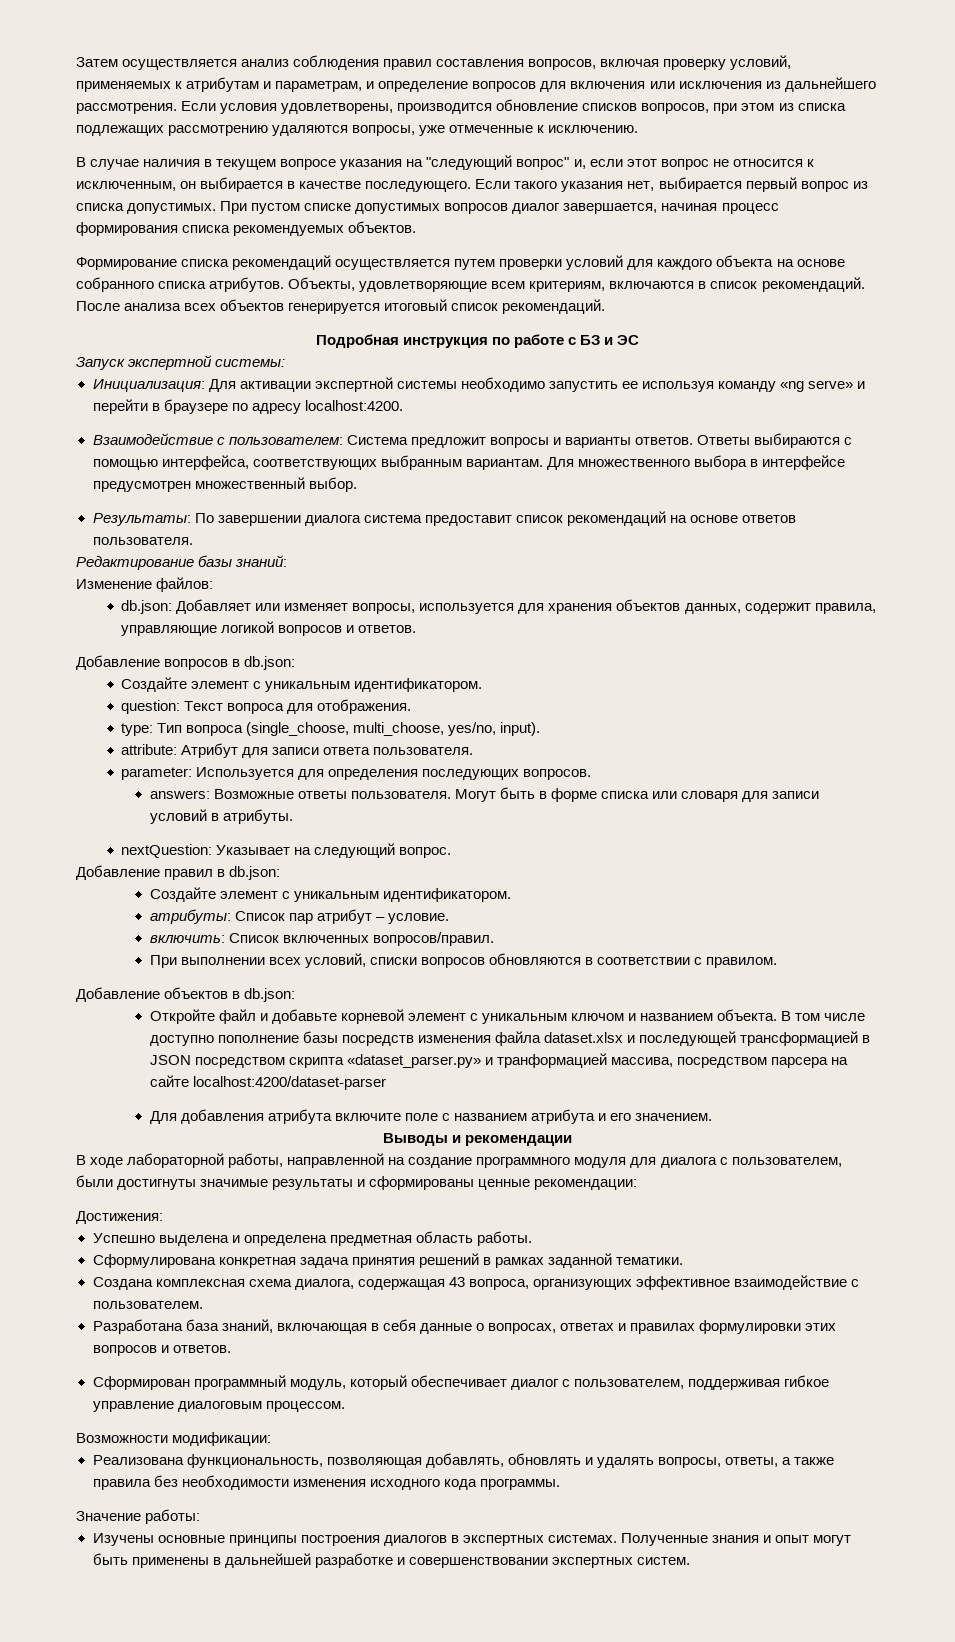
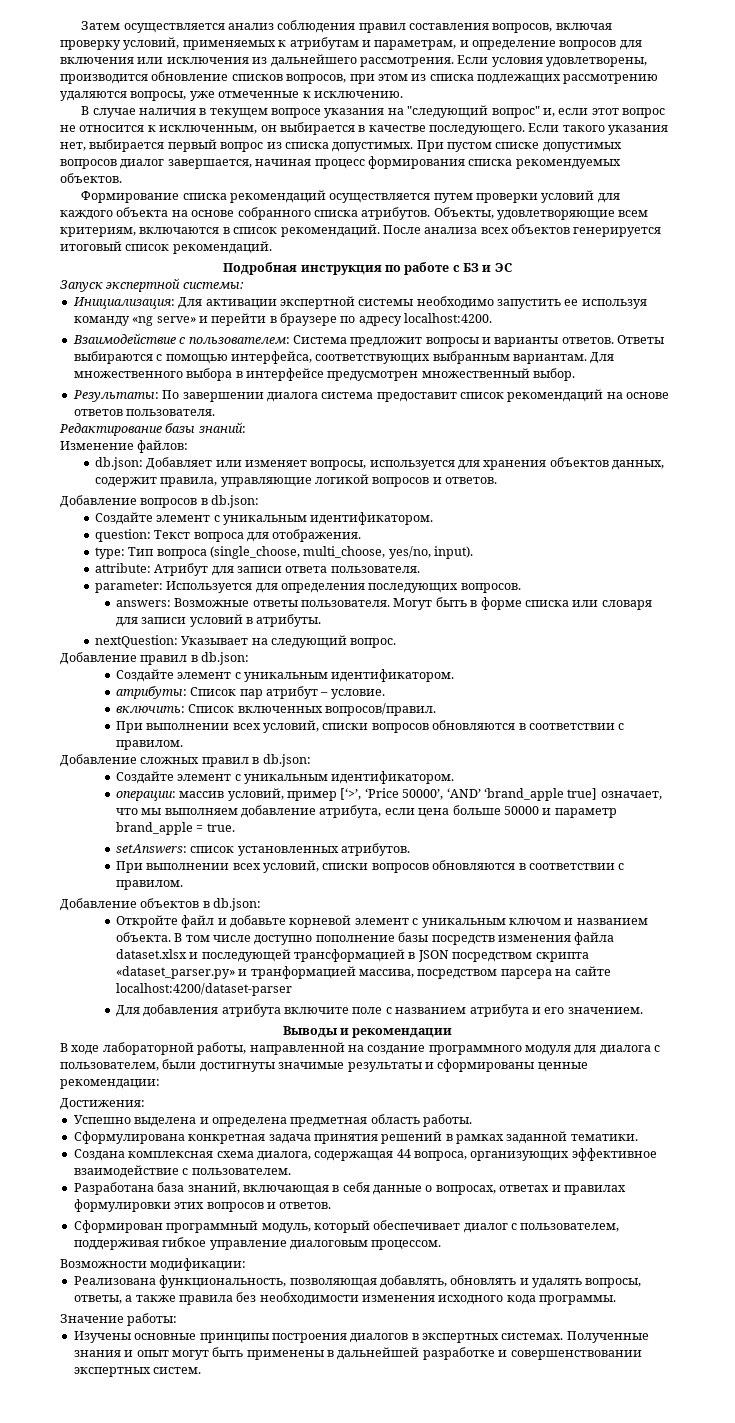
+ Добавление сложных правил в db.json:
+ Создайте элемент с уникальным идентификатором.
+ операции: массив условий, пример [‘>’, ‘Price 50000’, ‘AND’ ‘brand_apple true] означает, что мы выполняем добавление атрибута, если цена больше 50000 и параметр brand_apple = true.
+ setAnswers: список установленных атрибутов.
+ При выполнении всех условий, списки вопросов обновляются в соответствии с правилом.
- Создана комплексная схема диалога, содержащая 43 вопроса, организующих эффективное взаимодействие с пользователем.
+ Создана комплексная схема диалога, содержащая 44 вопроса, организующих эффективное взаимодействие с пользователем.

